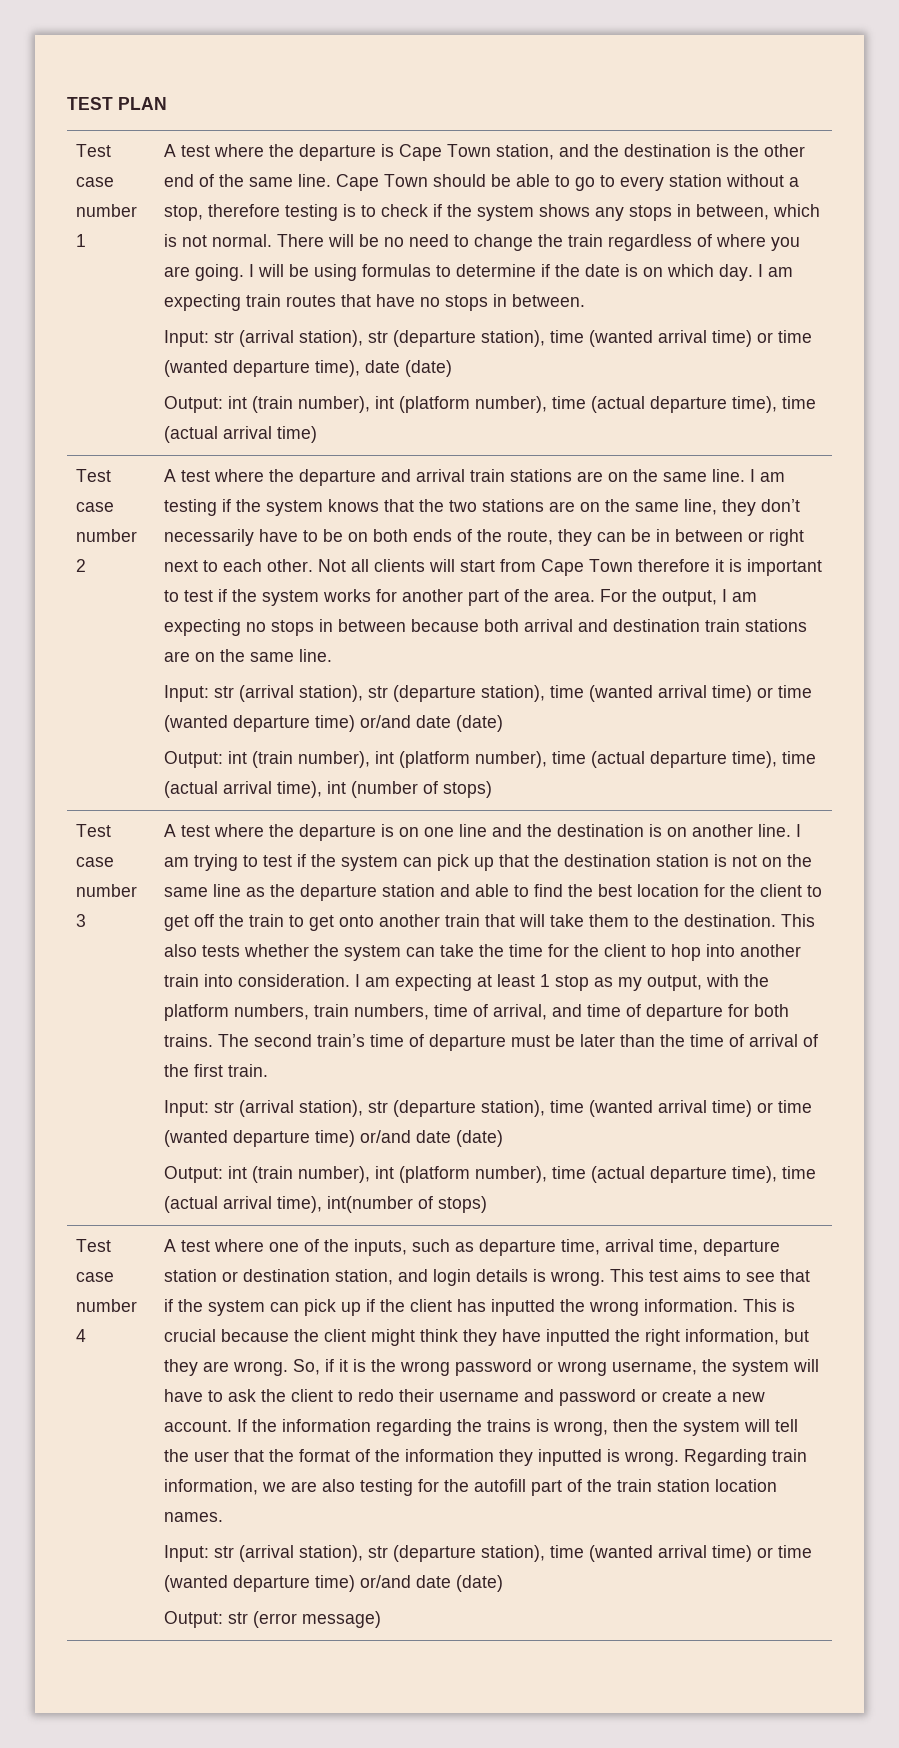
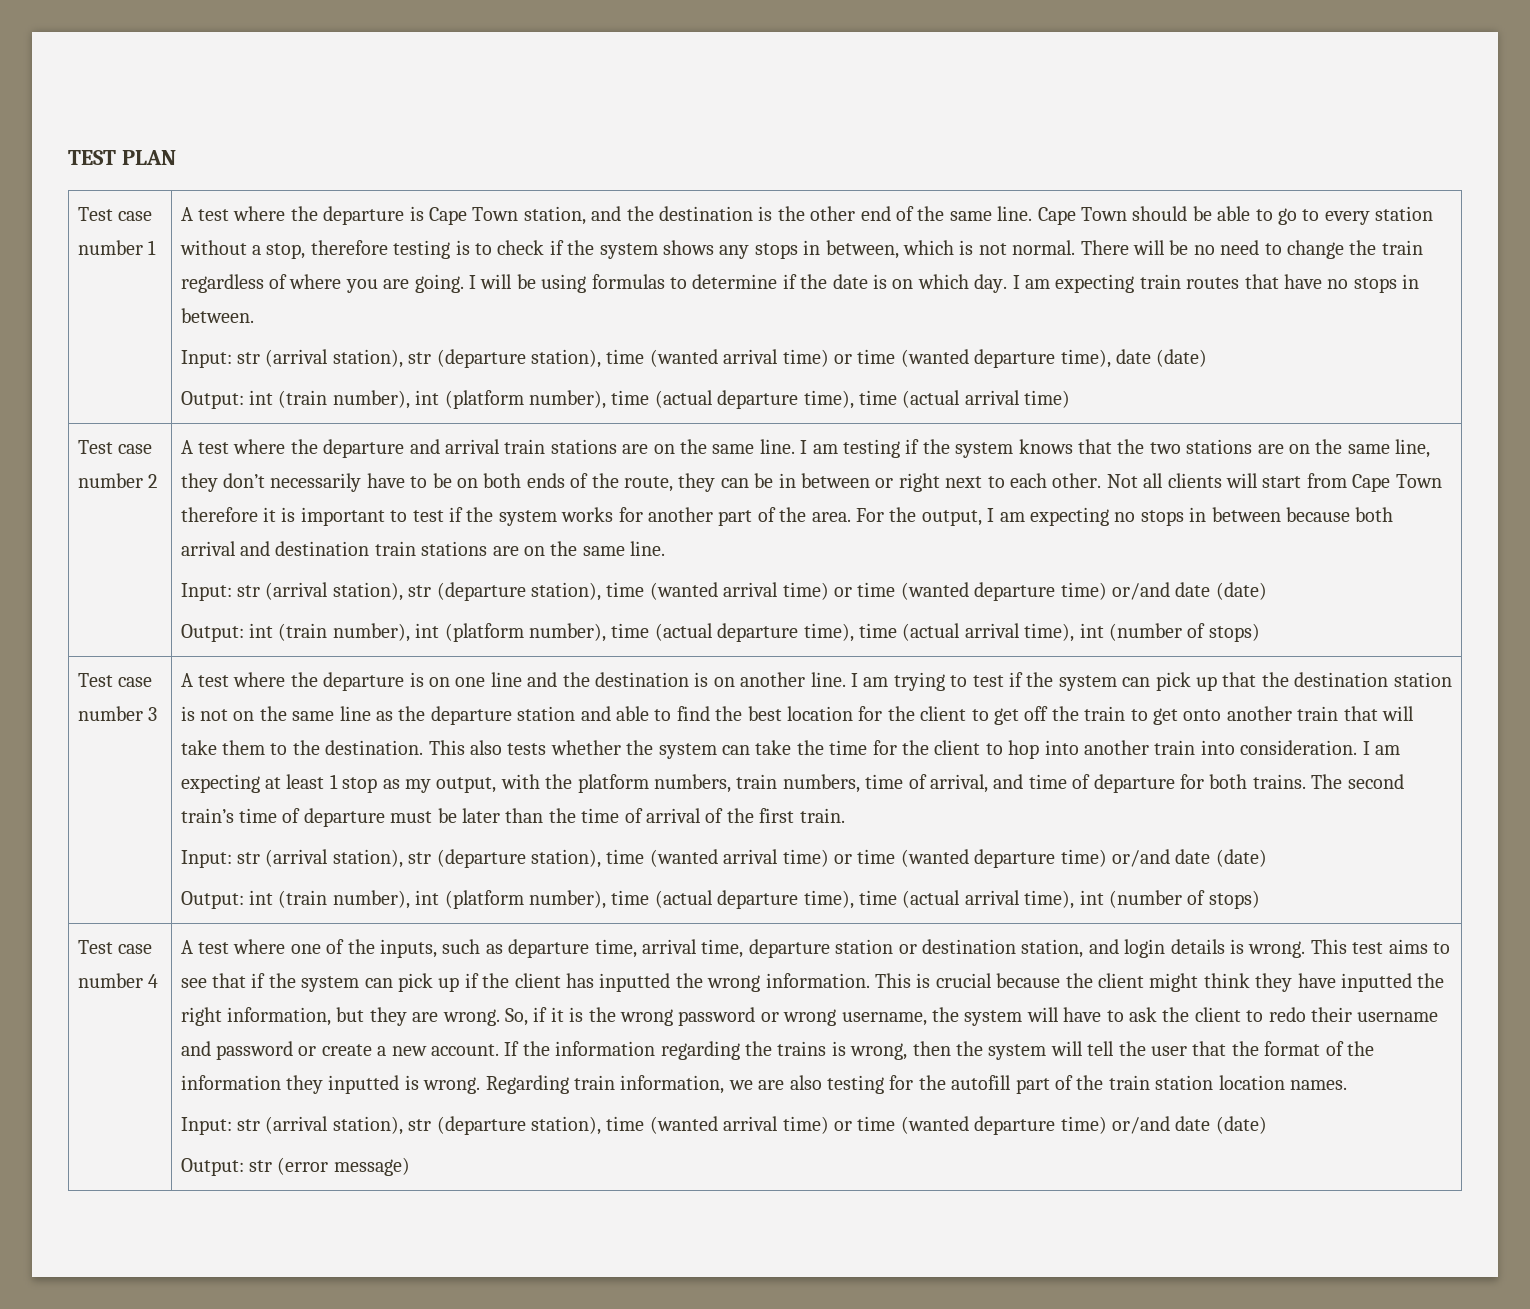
  The second train’s time of departure must be later than the time of arrival of the first train.
  Input: str (arrival station), str (departure station), time (wanted arrival time) or time (wanted departure time) or/and date (date)
- Output: int (train number), int (platform number), time (actual departure time), time (actual arrival time), int(number of stops)
+ Output: int (train number), int (platform number), time (actual departure time), time (actual arrival time), int (number of stops)

